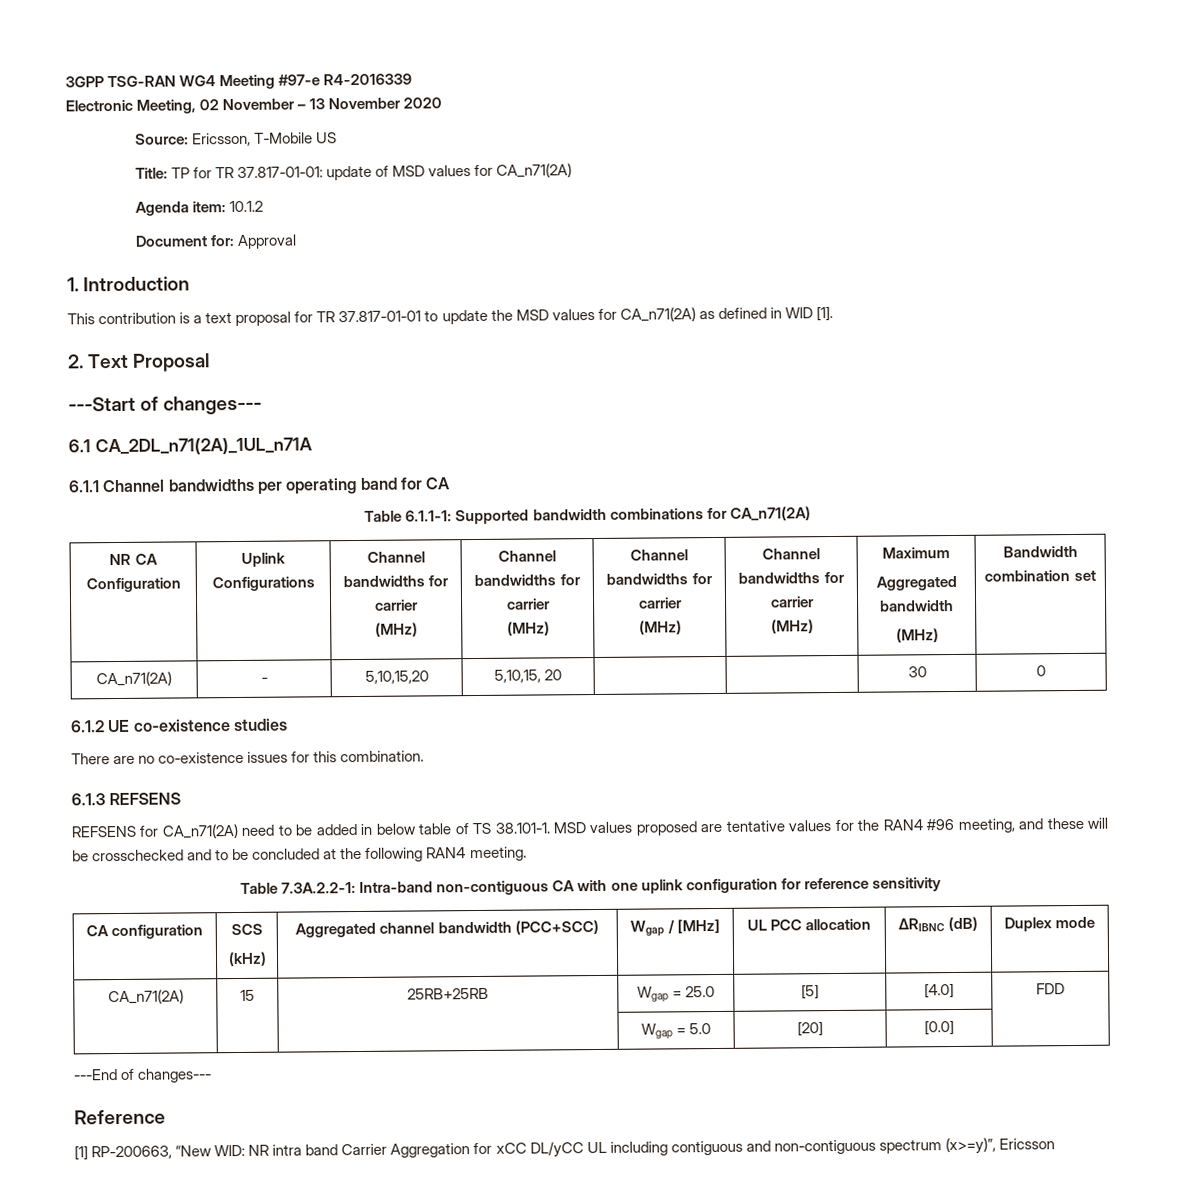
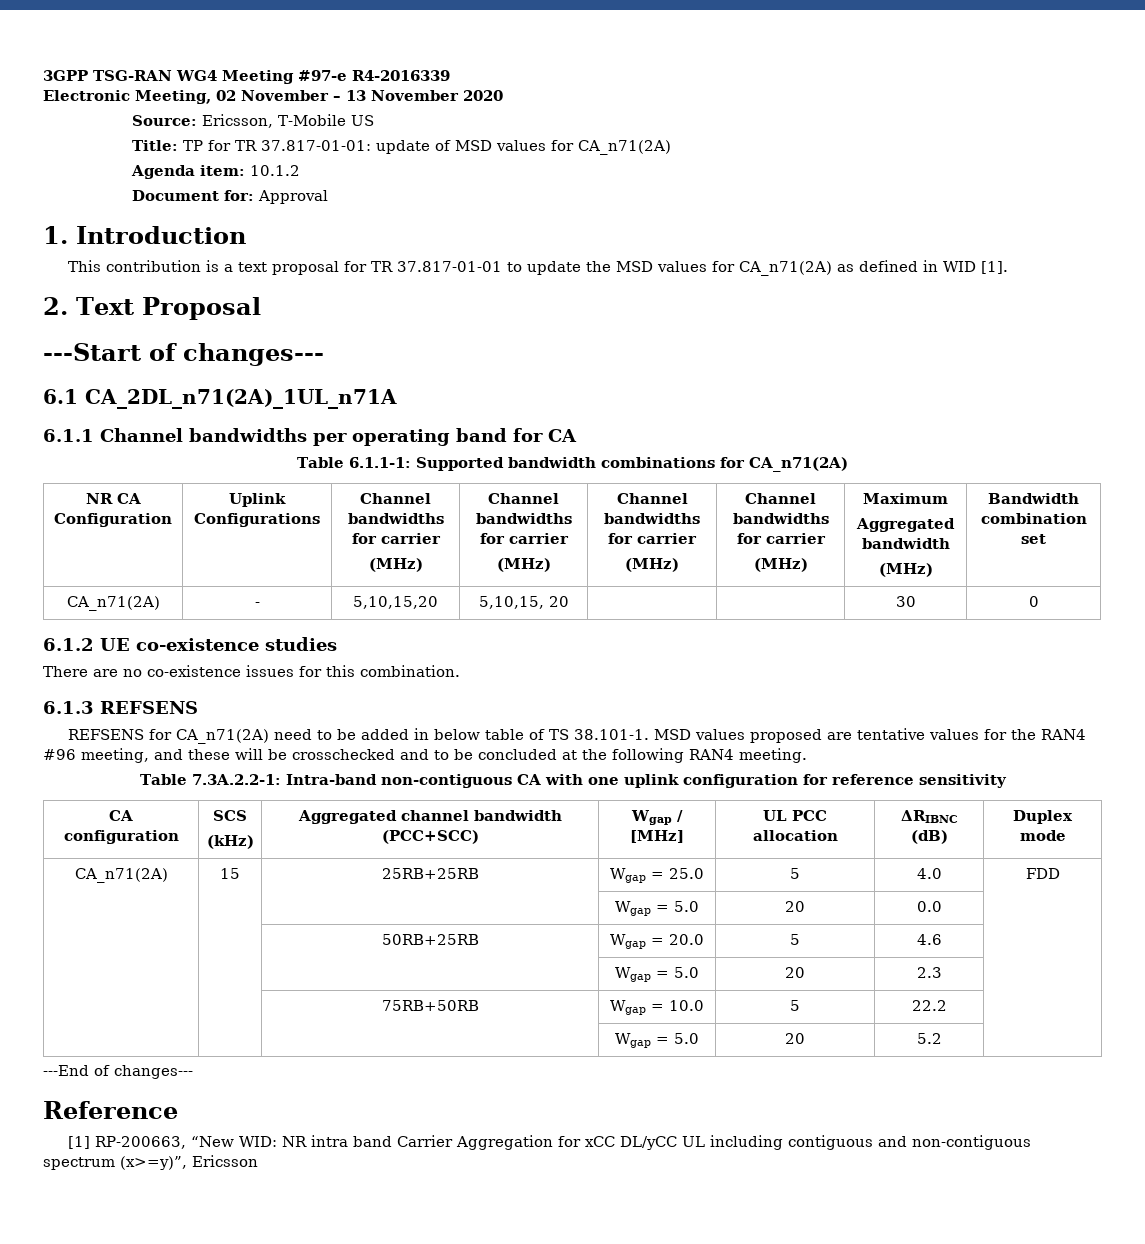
- CA_n71(2A) | 15 | 25RB+25RB | Wgap = 25.0 | [5] | [4.0] | FDD
+ CA_n71(2A) | 15 | 25RB+25RB | Wgap = 25.0 | 5 | 4.0 | FDD
- | | | Wgap = 5.0 | [20] | [0.0] |
+ | | | Wgap = 5.0 | 20 | 0.0 |
+ | | 50RB+25RB | Wgap = 20.0 | 5 | 4.6 |
+ | | | Wgap = 5.0 | 20 | 2.3 |
+ | | 75RB+50RB | Wgap = 10.0 | 5 | 22.2 |
+ | | | Wgap = 5.0 | 20 | 5.2 |

